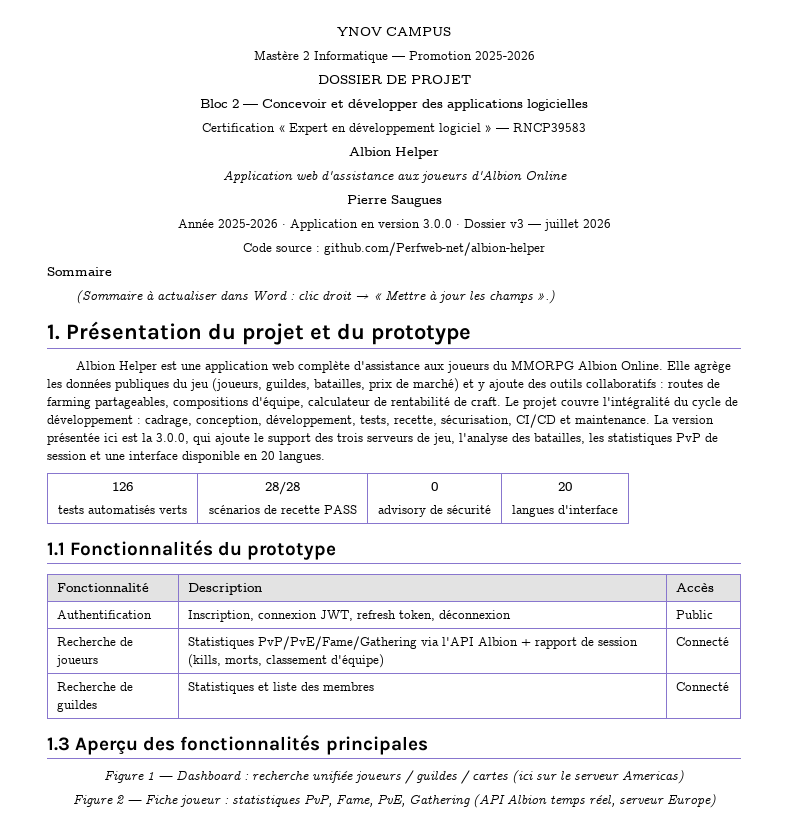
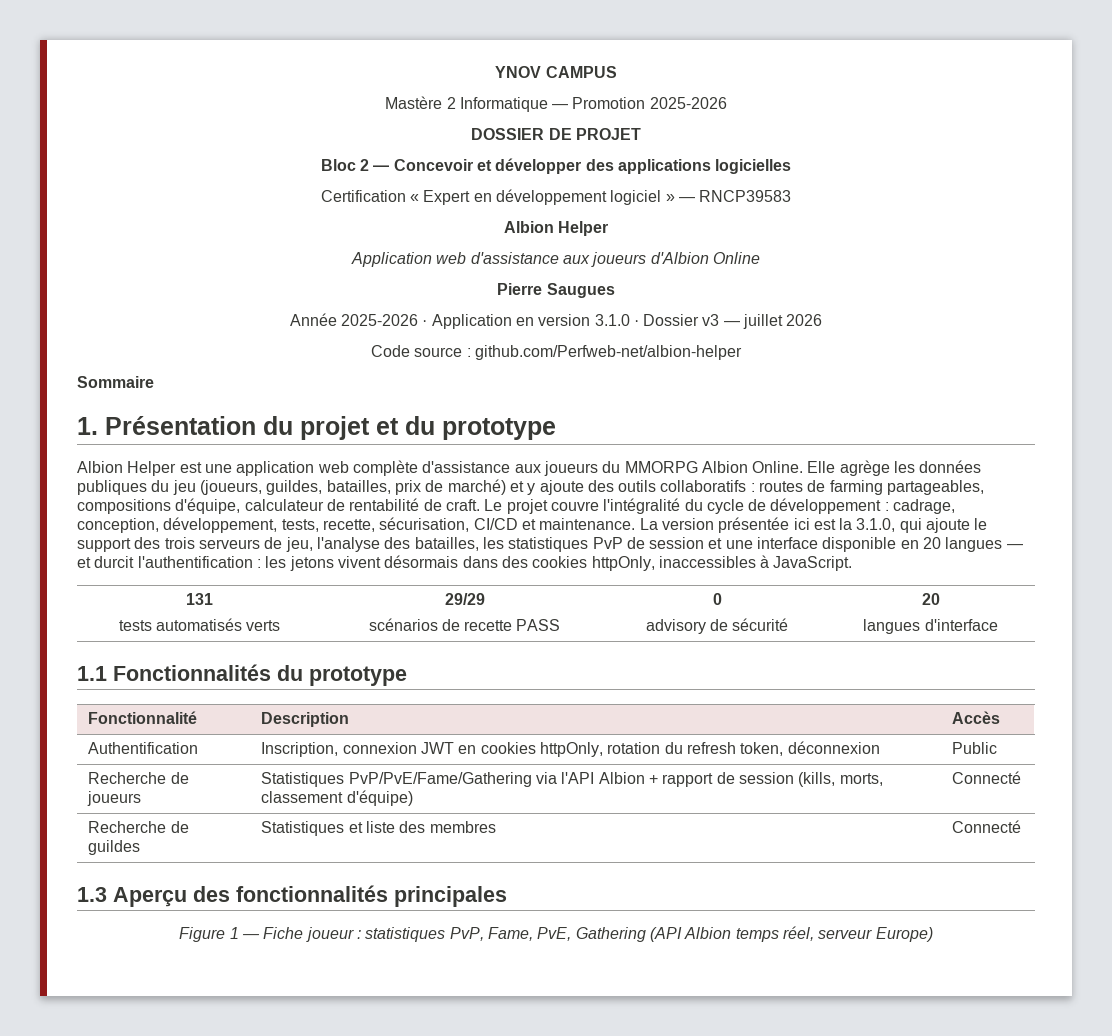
- Année 2025-2026 · Application en version 3.0.0 · Dossier v3 — juillet 2026
+ Année 2025-2026 · Application en version 3.1.0 · Dossier v3 — juillet 2026
- (Sommaire à actualiser dans Word : clic droit → « Mettre à jour les champs ».)
- La version présentée ici est la 3.0.0, qui ajoute le support des trois serveurs de jeu, l'analyse des batailles, les statistiques PvP de session et une interface disponible en 20 langues.
- 126
- tests automatisés verts | 28/28
+ La version présentée ici est la 3.1.0, qui ajoute le support des trois serveurs de jeu, l'analyse des batailles, les statistiques PvP de session et une interface disponible en 20 langues — et durcit l'authentification : les jetons vivent désormais dans des cookies httpOnly, inaccessibles à JavaScript.
+ 131
+ tests automatisés verts | 29/29
- Authentification | Inscription, connexion JWT, refresh token, déconnexion | Public
+ Authentification | Inscription, connexion JWT en cookies httpOnly, rotation du refresh token, déconnexion | Public
- Figure 1 — Dashboard : recherche unifiée joueurs / guildes / cartes (ici sur le serveur Americas)
- Figure 2 — Fiche joueur : statistiques PvP, Fame, PvE, Gathering (API Albion temps réel, serveur Europe)
+ Figure 1 — Fiche joueur : statistiques PvP, Fame, PvE, Gathering (API Albion temps réel, serveur Europe)

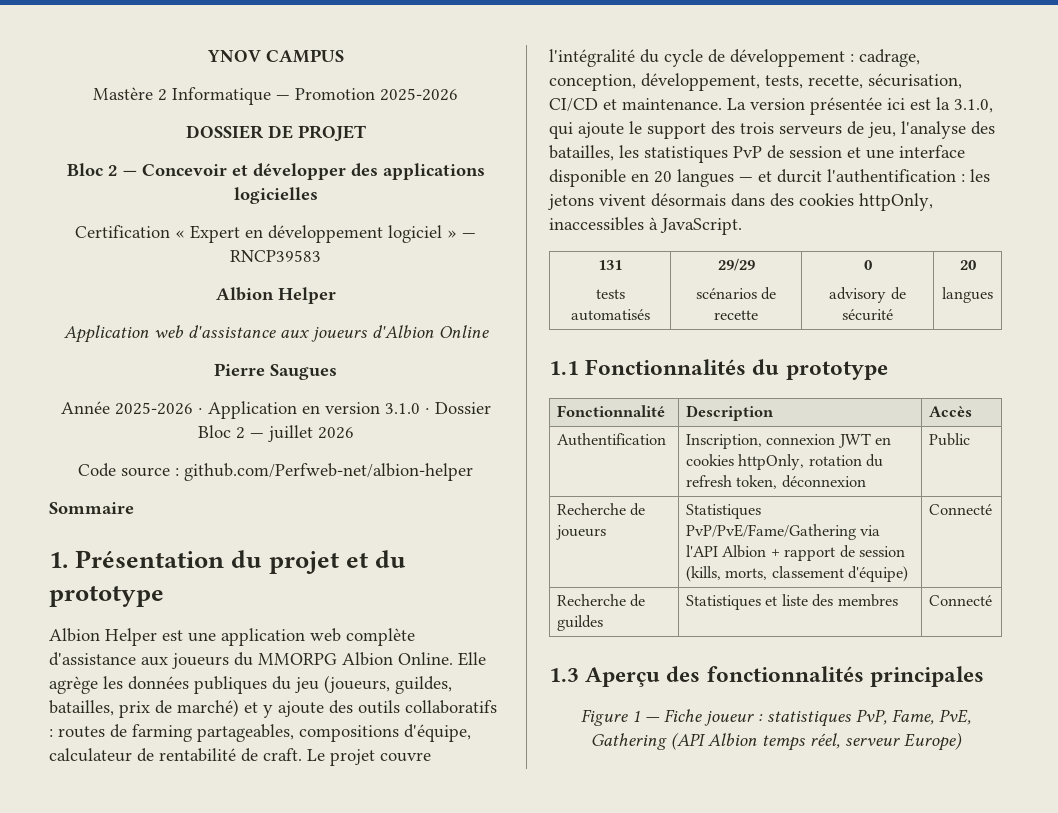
- Année 2025-2026 · Application en version 3.1.0 · Dossier v3 — juillet 2026
+ Année 2025-2026 · Application en version 3.1.0 · Dossier Bloc 2 — juillet 2026
  131
- tests automatisés verts | 29/29
- scénarios de recette PASS | 0
+ tests automatisés | 29/29
+ scénarios de recette | 0
  advisory de sécurité | 20
- langues d'interface
+ langues

